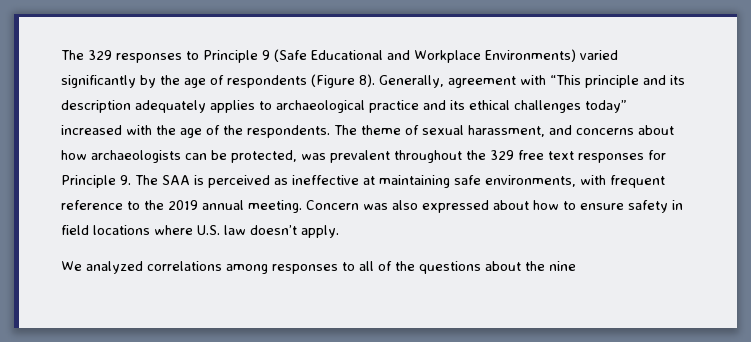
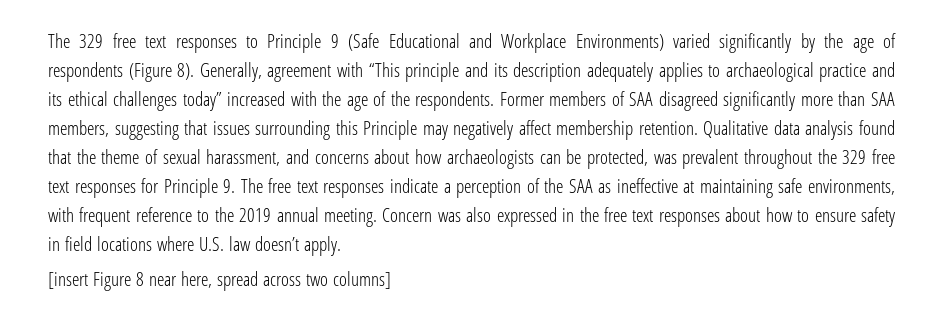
- The 329 responses to Principle 9 (Safe Educational and Workplace Environments) varied significantly by the age of respondents (Figure 8).
+ The 329 free text responses to Principle 9 (Safe Educational and Workplace Environments) varied significantly by the age of respondents (Figure 8).
- The theme of sexual harassment, and concerns about how archaeologists can be protected, was prevalent throughout the 329 free text responses for Principle 9. The SAA is perceived as ineffective at maintaining safe environments, with frequent reference to the 2019 annual meeting.
+ Former members of SAA disagreed significantly more than SAA members, suggesting that issues surrounding this Principle may negatively affect membership retention. Qualitative data analysis found that the theme of sexual harassment, and concerns about how archaeologists can be protected, was prevalent throughout the 329 free text responses for Principle 9. The free text responses indicate a perception of the SAA as ineffective at maintaining safe environments, with frequent reference to the 2019 annual meeting.
- Concern was also expressed about how to ensure safety in field locations where U.S. law doesn’t apply.
+ Concern was also expressed in the free text responses about how to ensure safety in field locations where U.S. law doesn’t apply.
- We analyzed correlations among responses to all of the questions about the nine
+ [insert Figure 8 near here, spread across two columns]

